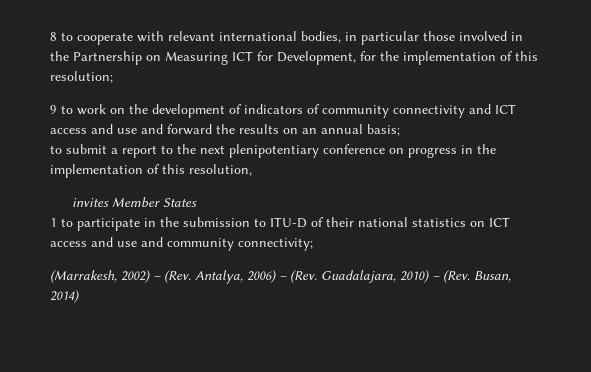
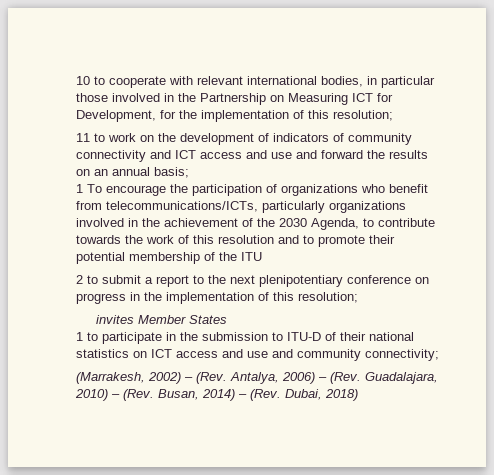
- 8 to cooperate with relevant international bodies, in particular those involved in the Partnership on Measuring ICT for Development, for the implementation of this resolution;
+ 10 to cooperate with relevant international bodies, in particular those involved in the Partnership on Measuring ICT for Development, for the implementation of this resolution;
- 9 to work on the development of indicators of community connectivity and ICT access and use and forward the results on an annual basis;
+ 11 to work on the development of indicators of community connectivity and ICT access and use and forward the results on an annual basis;
- to submit a report to the next plenipotentiary conference on progress in the implementation of this resolution,
+ 1 To encourage the participation of organizations who benefit from telecommunications/ICTs, particularly organizations involved in the achievement of the 2030 Agenda, to contribute towards the work of this resolution and to promote their potential membership of the ITU
+ 2 to submit a report to the next plenipotentiary conference on progress in the implementation of this resolution;
- (Marrakesh, 2002) – (Rev. Antalya, 2006) – (Rev. Guadalajara, 2010) – (Rev. Busan, 2014)
+ (Marrakesh, 2002) – (Rev. Antalya, 2006) – (Rev. Guadalajara, 2010) – (Rev. Busan, 2014) – (Rev. Dubai, 2018)

